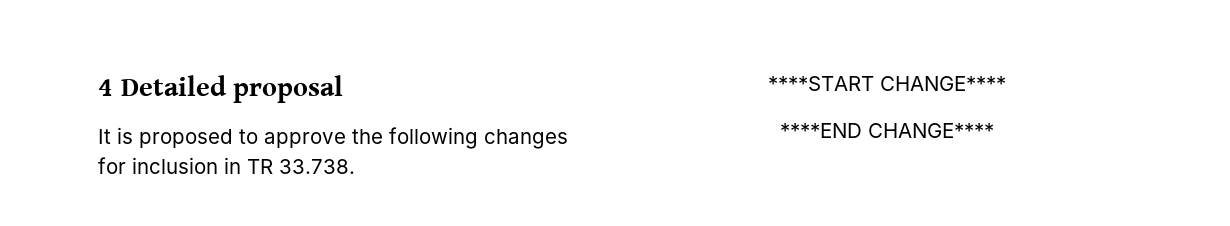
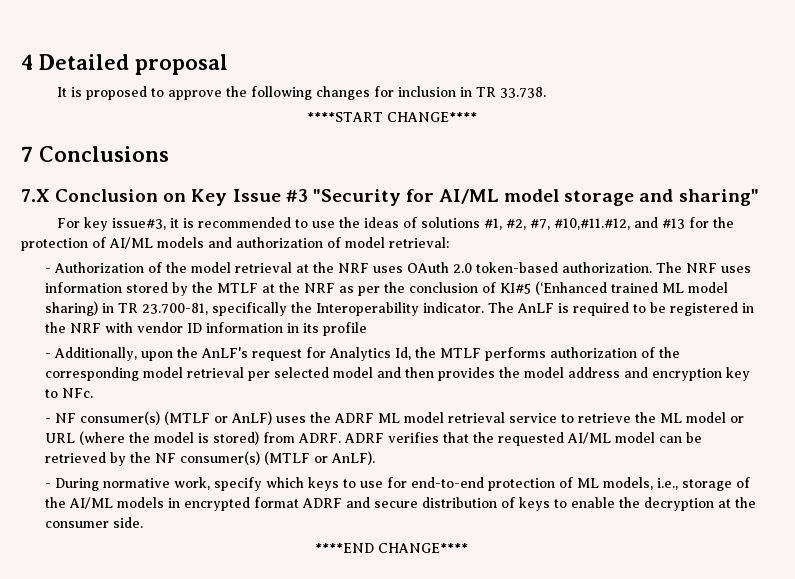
+ 7 Conclusions
+ 7.X Conclusion on Key Issue #3 "Security for AI/ML model storage and sharing"
+ For key issue#3, it is recommended to use the ideas of solutions #1, #2, #7, #10,#11.#12, and #13 for the protection of AI/ML models and authorization of model retrieval:
+ - Authorization of the model retrieval at the NRF uses OAuth 2.0 token-based authorization. The NRF uses information stored by the MTLF at the NRF as per the conclusion of KI#5 (‘Enhanced trained ML model sharing) in TR 23.700-81, specifically the Interoperability indicator. The AnLF is required to be registered in the NRF with vendor ID information in its profile
+ - Additionally, upon the AnLF's request for Analytics Id, the MTLF performs authorization of the corresponding model retrieval per selected model and then provides the model address and encryption key to NFc.
+ - NF consumer(s) (MTLF or AnLF) uses the ADRF ML model retrieval service to retrieve the ML model or URL (where the model is stored) from ADRF. ADRF verifies that the requested AI/ML model can be retrieved by the NF consumer(s) (MTLF or AnLF).
+ - During normative work, specify which keys to use for end-to-end protection of ML models, i.e., storage of the AI/ML models in encrypted format ADRF and secure distribution of keys to enable the decryption at the consumer side.

